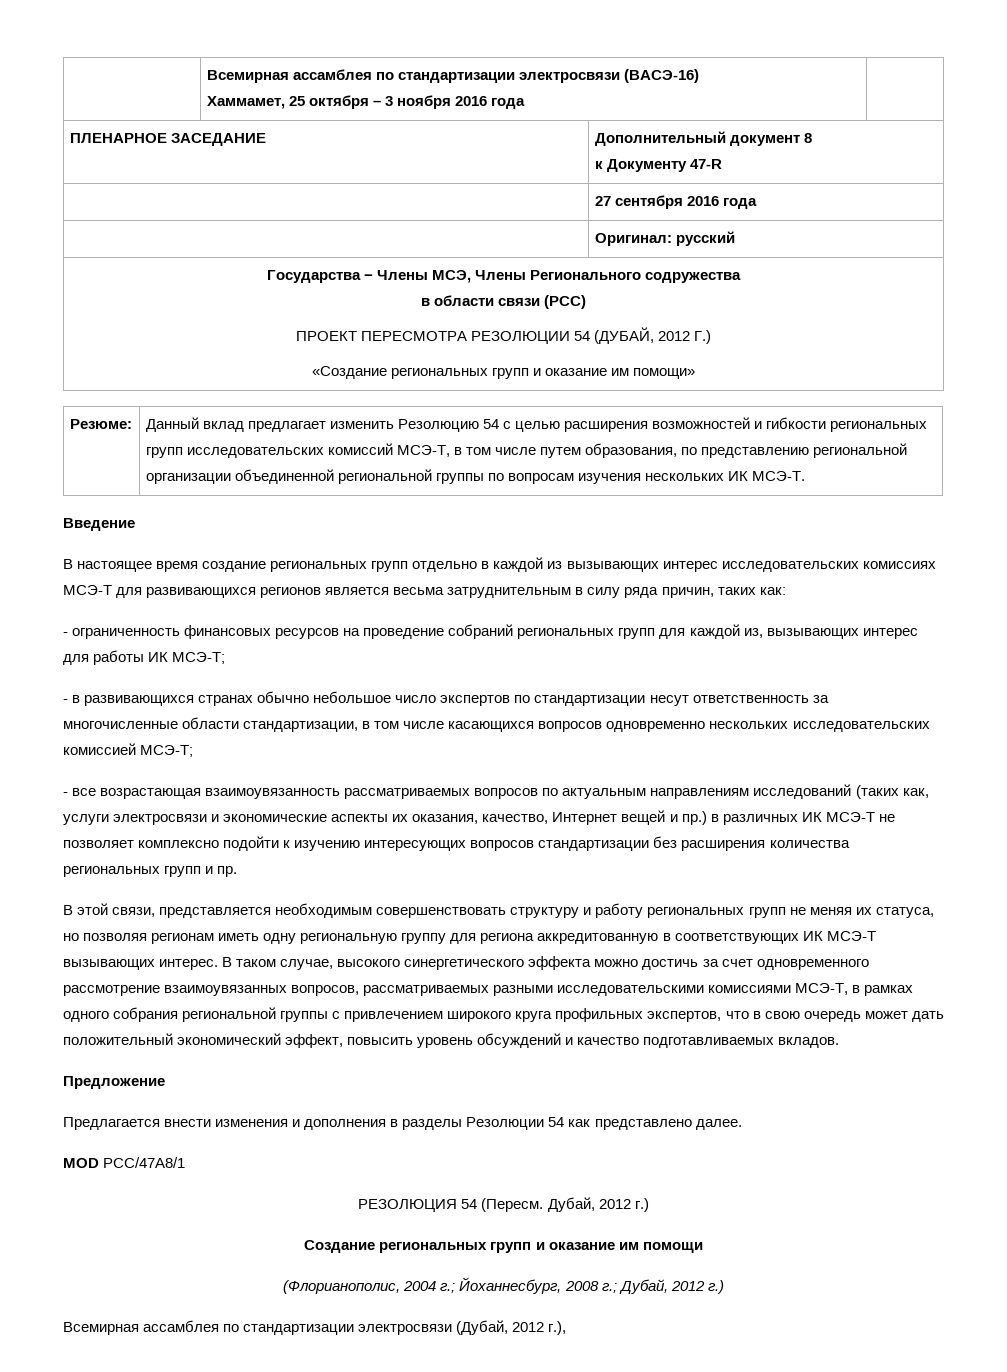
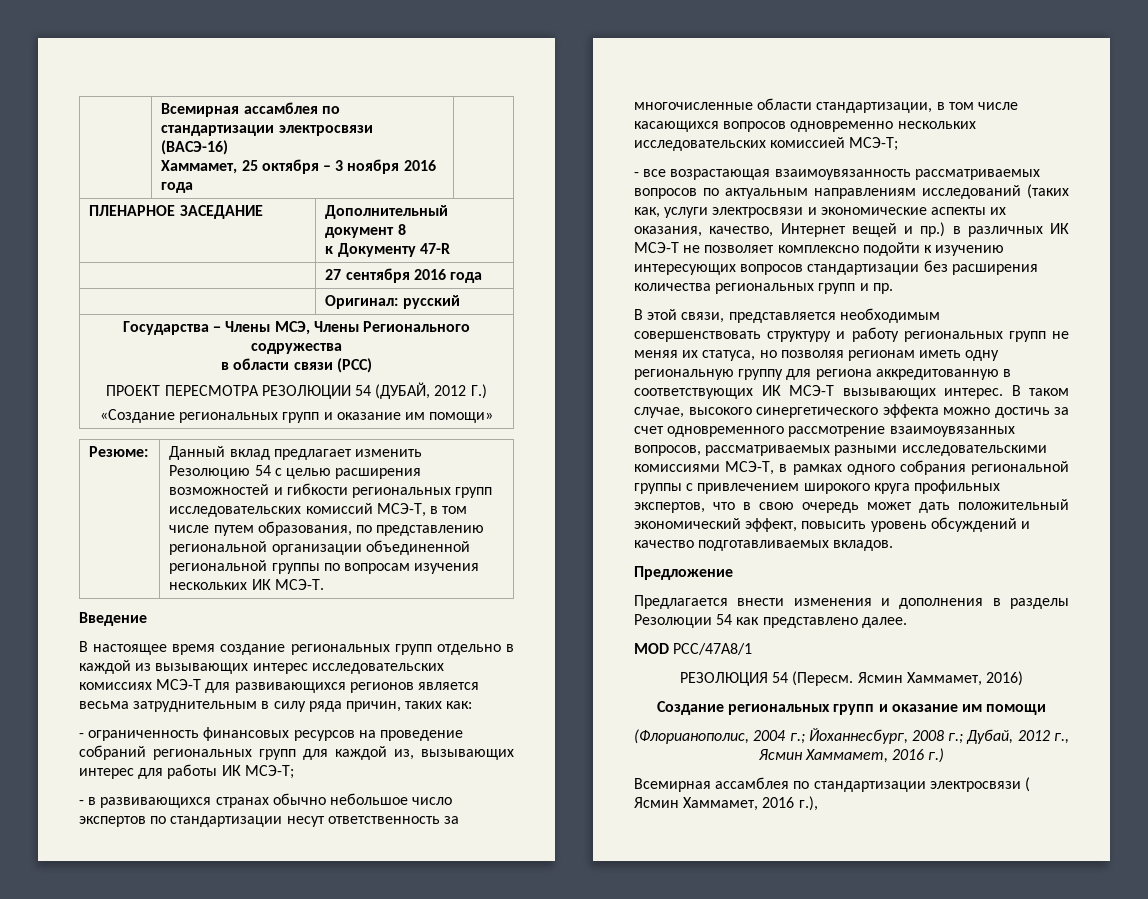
- РЕЗОЛЮЦИЯ 54 (Пересм. Дубай, 2012 г.)
+ РЕЗОЛЮЦИЯ 54 (Пересм. Ясмин Хаммамет, 2016)
- (Флорианополис, 2004 г.; Йоханнесбург, 2008 г.; Дубай, 2012 г.)
+ (Флорианополис, 2004 г.; Йоханнесбург, 2008 г.; Дубай, 2012 г., Ясмин Хаммамет, 2016 г.)
- Всемирная ассамблея по стандартизации электросвязи (Дубай, 2012 г.),
+ Всемирная ассамблея по стандартизации электросвязи ( Ясмин Хаммамет, 2016 г.),

